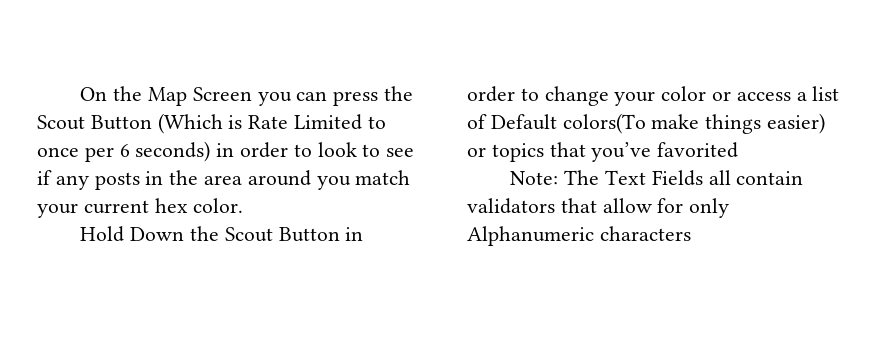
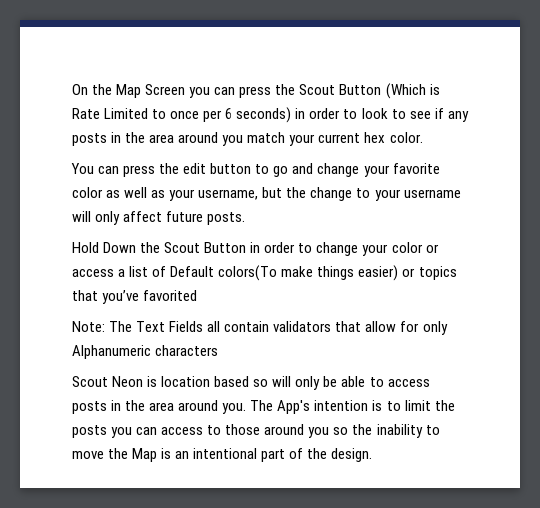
+ You can press the edit button to go and change your favorite color as well as your username, but the change to your username will only affect future posts.
+ Scout Neon is location based so will only be able to access posts in the area around you. The App's intention is to limit the posts you can access to those around you so the inability to move the Map is an intentional part of the design.

